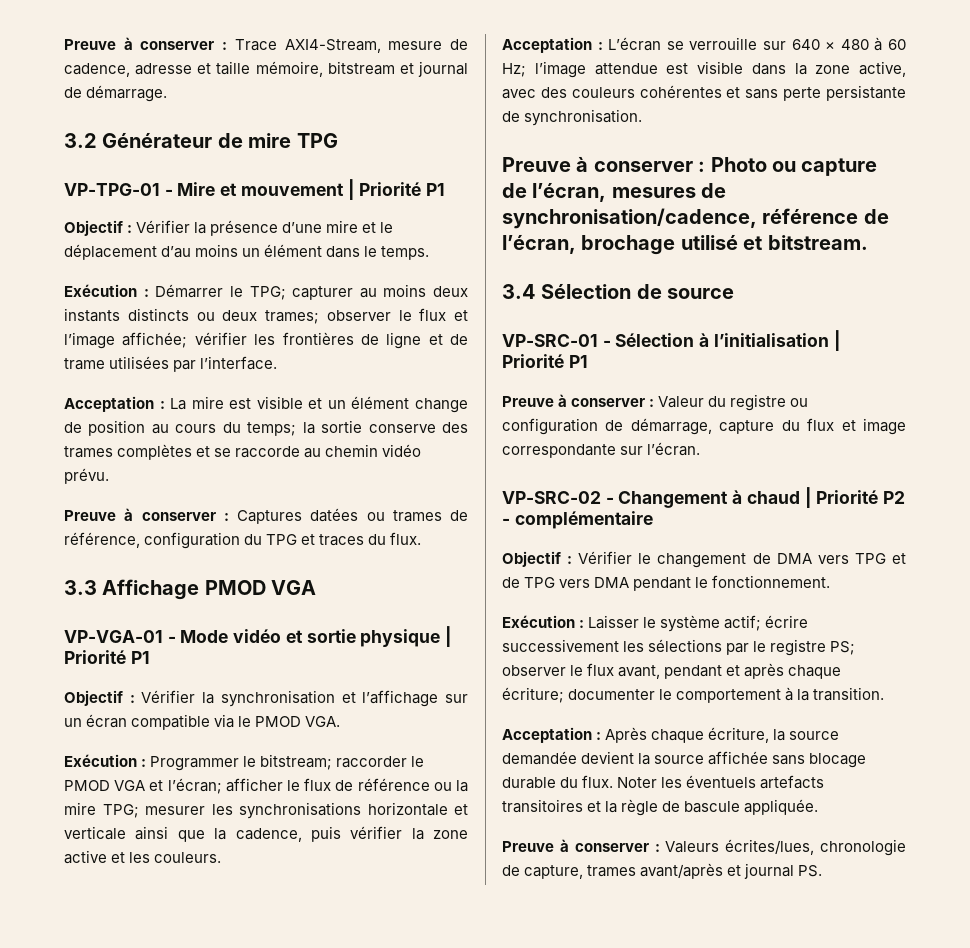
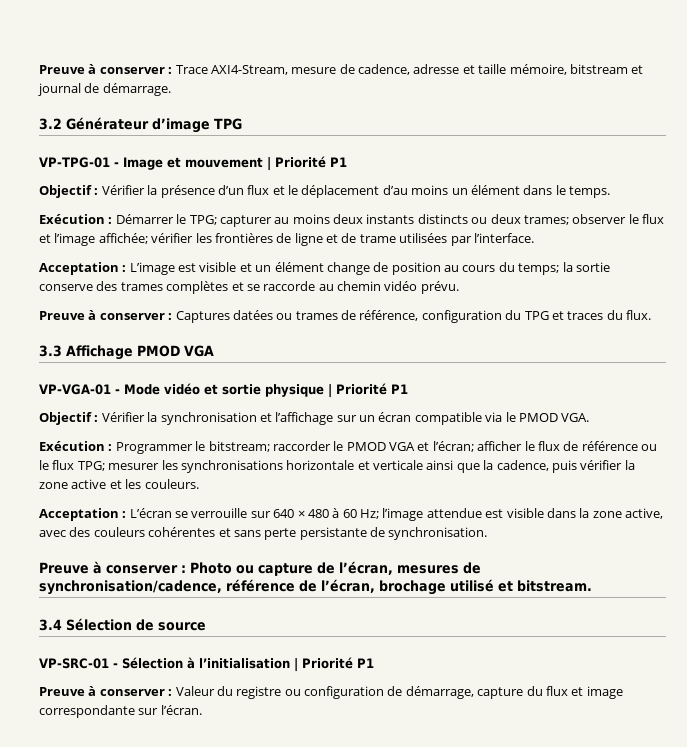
- 3.2 Générateur de mire TPG
+ 3.2 Générateur d’image TPG
- VP-TPG-01 - Mire et mouvement | Priorité P1
+ VP-TPG-01 - Image et mouvement | Priorité P1
- Objectif : Vérifier la présence d’une mire et le déplacement d’au moins un élément dans le temps.
+ Objectif : Vérifier la présence d’un flux et le déplacement d’au moins un élément dans le temps.
- Acceptation : La mire est visible et un élément change de position au cours du temps; la sortie conserve des trames complètes et se raccorde au chemin vidéo prévu.
+ Acceptation : L’image est visible et un élément change de position au cours du temps; la sortie conserve des trames complètes et se raccorde au chemin vidéo prévu.
- Exécution : Programmer le bitstream; raccorder le PMOD VGA et l’écran; afficher le flux de référence ou la mire TPG; mesurer les synchronisations horizontale et verticale ainsi que la cadence, puis vérifier la zone active et les couleurs.
+ Exécution : Programmer le bitstream; raccorder le PMOD VGA et l’écran; afficher le flux de référence ou le flux TPG; mesurer les synchronisations horizontale et verticale ainsi que la cadence, puis vérifier la zone active et les couleurs.
- VP-SRC-02 - Changement à chaud | Priorité P2 - complémentaire
- Objectif : Vérifier le changement de DMA vers TPG et de TPG vers DMA pendant le fonctionnement.
- Exécution : Laisser le système actif; écrire successivement les sélections par le registre PS; observer le flux avant, pendant et après chaque écriture; documenter le comportement à la transition.
- Acceptation : Après chaque écriture, la source demandée devient la source affichée sans blocage durable du flux. Noter les éventuels artefacts transitoires et la règle de bascule appliquée.
- Preuve à conserver : Valeurs écrites/lues, chronologie de capture, trames avant/après et journal PS.

